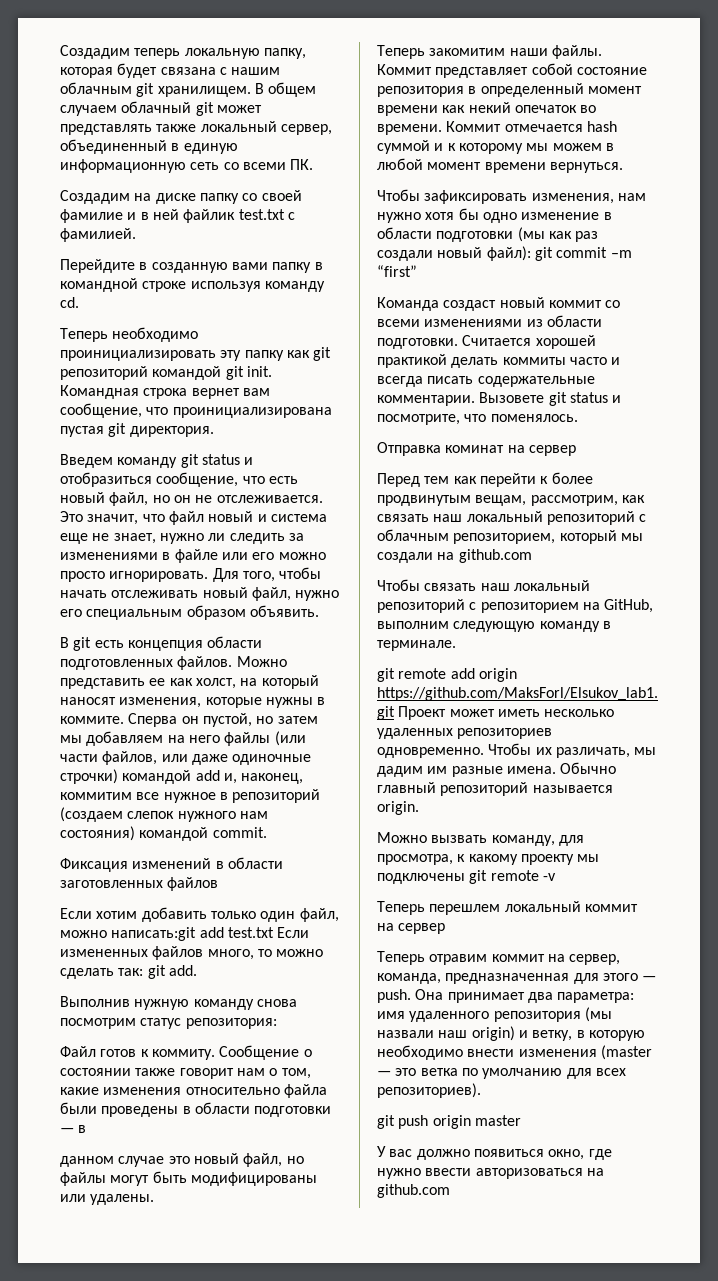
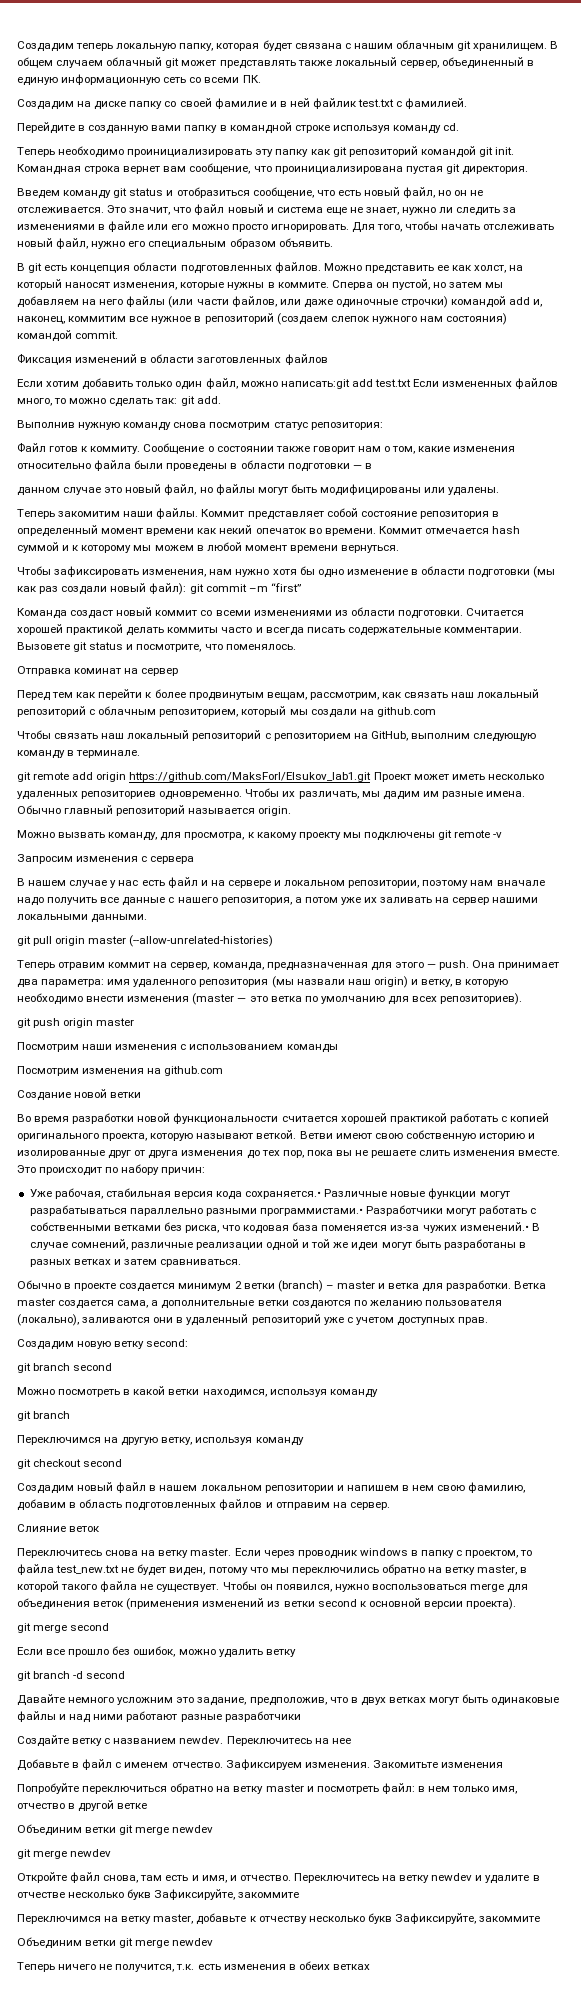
- Теперь перешлем локальный коммит на сервер
+ Запросим изменения с сервера
+ В нашем случае у нас есть файл и на сервере и локальном репозитории, поэтому нам вначале надо получить все данные с нашего репозитория, а потом уже их заливать на сервер нашими локальными данными.
+ git pull origin master (--allow-unrelated-histories)
- У вас должно появиться окно, где нужно ввести авторизоваться на github.com
+ Посмотрим наши изменения с использованием команды
+ Посмотрим изменения на github.com
+ Создание новой ветки
+ Во время разработки новой функциональности считается хорошей практикой работать с копией оригинального проекта, которую называют веткой. Ветви имеют свою собственную историю и изолированные друг от друга изменения до тех пор, пока вы не решаете слить изменения вместе. Это происходит по набору причин:
+ Уже рабочая, стабильная версия кода сохраняется.• Различные новые функции могут разрабатываться параллельно разными программистами.• Разработчики могут работать с собственными ветками без риска, что кодовая база поменяется из-за чужих изменений.• В случае сомнений, различные реализации одной и той же идеи могут быть разработаны в разных ветках и затем сравниваться.
+ Обычно в проекте создается минимум 2 ветки (branch) – master и ветка для разработки. Ветка master создается сама, а дополнительные ветки создаются по желанию пользователя (локально), заливаются они в удаленный репозиторий уже с учетом доступных прав.
+ Создадим новую ветку second:
+ git branch second
+ Можно посмотреть в какой ветки находимся, используя команду
+ git branch
+ Переключимся на другую ветку, используя команду
+ git checkout second
+ Создадим новый файл в нашем локальном репозитории и напишем в нем свою фамилию, добавим в область подготовленных файлов и отправим на сервер.
+ Слияние веток
+ Переключитесь снова на ветку master. Если через проводник windows в папку с проектом, то файла test_new.txt не будет виден, потому что мы переключились обратно на ветку master, в которой такого файла не существует. Чтобы он появился, нужно воспользоваться merge для объединения веток (применения изменений из ветки second к основной версии проекта).
+ git merge second
+ Если все прошло без ошибок, можно удалить ветку
+ git branch -d second
+ Давайте немного усложним это задание, предположив, что в двух ветках могут быть одинаковые файлы и над ними работают разные разработчики
+ Создайте ветку с названием newdev. Переключитесь на нее
+ Добавьте в файл с именем отчество. Зафиксируем изменения. Закомитьте изменения
+ Попробуйте переключиться обратно на ветку master и посмотреть файл: в нем только имя, отчество в другой ветке
+ Объединим ветки git merge newdev
+ git merge newdev
+ Откройте файл снова, там есть и имя, и отчество. Переключитесь на ветку newdev и удалите в отчестве несколько букв Зафиксируйте, закоммите
+ Переключимся на ветку master, добавьте к отчеству несколько букв Зафиксируйте, закоммите
+ Объединим ветки git merge newdev
+ Теперь ничего не получится, т.к. есть изменения в обеих ветках

